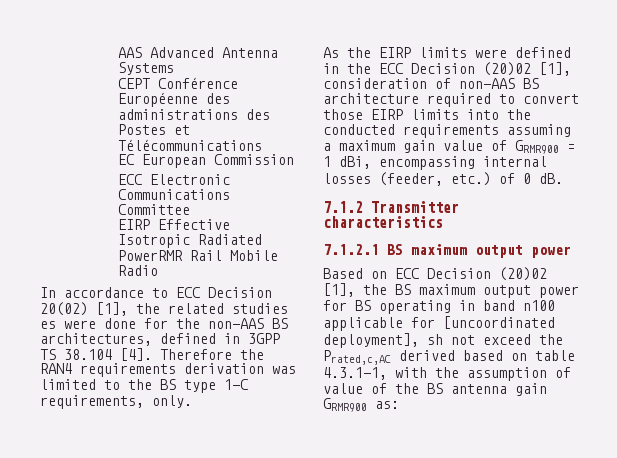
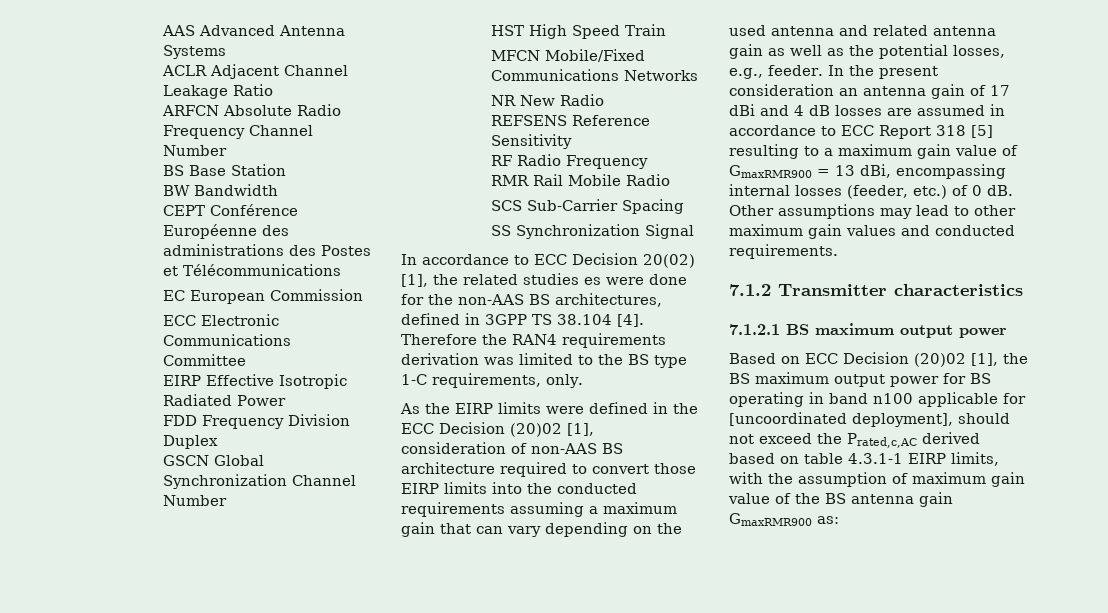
+ ACLR Adjacent Channel Leakage Ratio
+ ARFCN Absolute Radio Frequency Channel Number
+ BS Base Station
+ BW Bandwidth
- EIRP Effective Isotropic Radiated PowerRMR Rail Mobile Radio
+ EIRP Effective Isotropic Radiated Power
+ FDD Frequency Division Duplex
+ GSCN Global Synchronization Channel Number
+ HST High Speed Train
+ MFCN Mobile/Fixed Communications Networks
+ NR New Radio
+ REFSENS Reference Sensitivity
+ RF Radio Frequency
+ RMR Rail Mobile Radio
+ SCS Sub-Carrier Spacing
+ SS Synchronization Signal
- As the EIRP limits were defined in the ECC Decision (20)02 [1], consideration of non-AAS BS architecture required to convert those EIRP limits into the conducted requirements assuming a maximum gain value of GRMR900 = 1 dBi, encompassing internal losses (feeder, etc.) of 0 dB.
+ As the EIRP limits were defined in the ECC Decision (20)02 [1], consideration of non-AAS BS architecture required to convert those EIRP limits into the conducted requirements assuming a maximum gain that can vary depending on the used antenna and related antenna gain as well as the potential losses, e.g., feeder. In the present consideration an antenna gain of 17 dBi and 4 dB losses are assumed in accordance to ECC Report 318 [5] resulting to a maximum gain value of GmaxRMR900 = 13 dBi, encompassing internal losses (feeder, etc.) of 0 dB. Other assumptions may lead to other maximum gain values and conducted requirements.
- Based on ECC Decision (20)02 [1], the BS maximum output power for BS operating in band n100 applicable for [uncoordinated deployment], sh not exceed the Prated,c,AC derived based on table 4.3.1-1, with the assumption of value of the BS antenna gain GRMR900 as:
+ Based on ECC Decision (20)02 [1], the BS maximum output power for BS operating in band n100 applicable for [uncoordinated deployment], should not exceed the Prated,c,AC derived based on table 4.3.1-1 EIRP limits, with the assumption of maximum gain value of the BS antenna gain GmaxRMR900 as:

